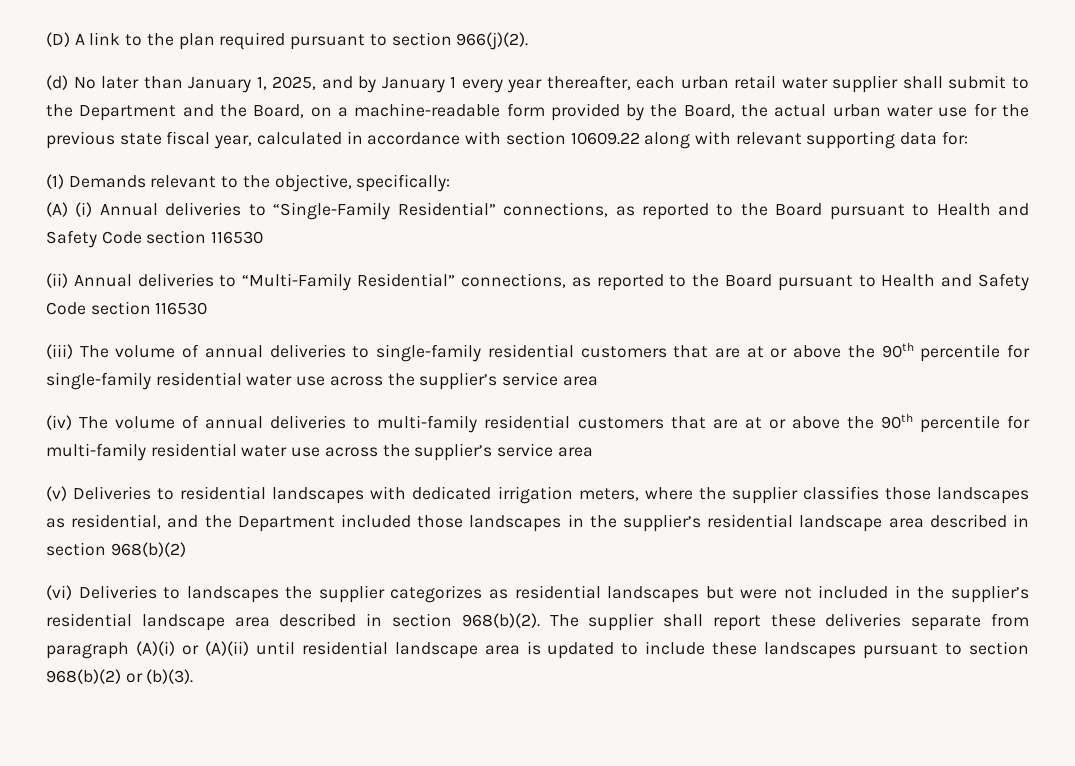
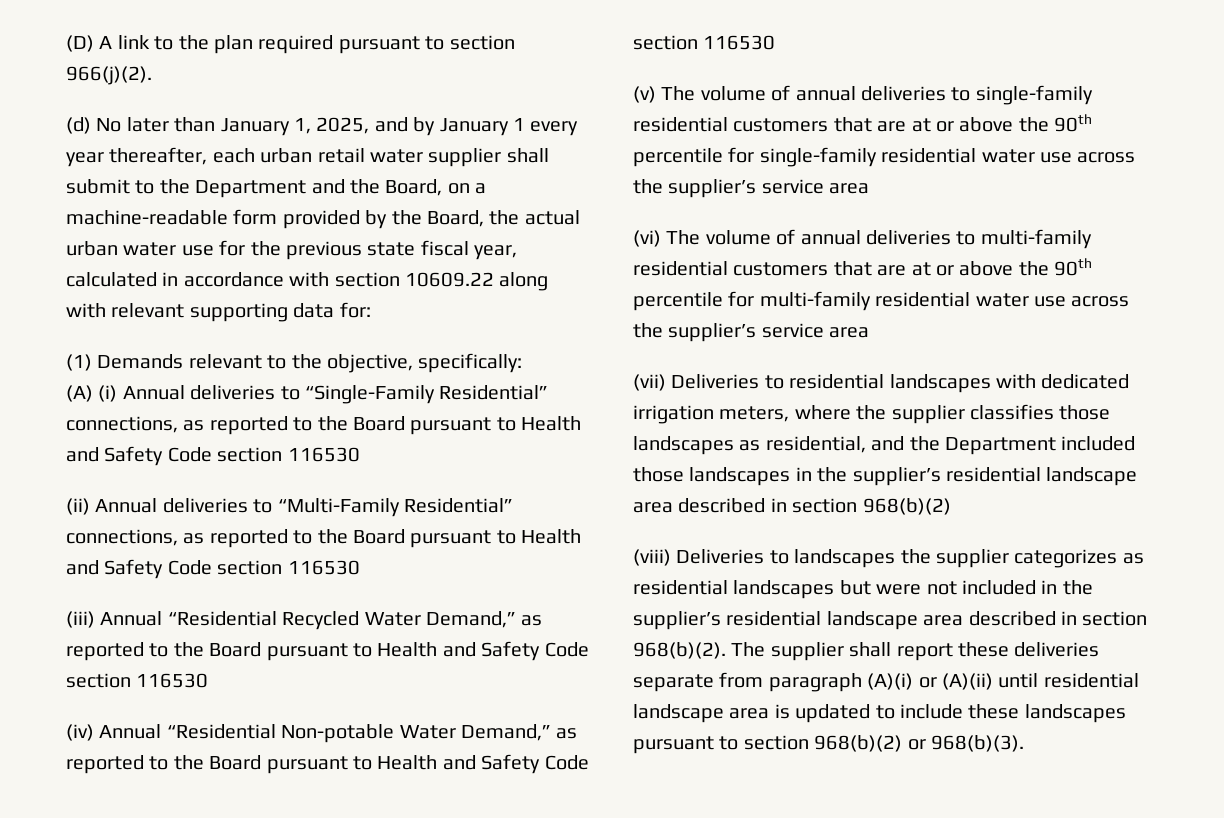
- (iii) The volume of annual deliveries to single-family residential customers that are at or above the 90th percentile for single-family residential water use across the supplier’s service area
+ (iii) Annual “Residential Recycled Water Demand,” as reported to the Board pursuant to Health and Safety Code section 116530
+ (iv) Annual “Residential Non-potable Water Demand,” as reported to the Board pursuant to Health and Safety Code section 116530
+ (v) The volume of annual deliveries to single-family residential customers that are at or above the 90th percentile for single-family residential water use across the supplier’s service area
- (iv) The volume of annual deliveries to multi-family residential customers that are at or above the 90th percentile for multi-family residential water use across the supplier’s service area
+ (vi) The volume of annual deliveries to multi-family residential customers that are at or above the 90th percentile for multi-family residential water use across the supplier’s service area
- (v) Deliveries to residential landscapes with dedicated irrigation meters, where the supplier classifies those landscapes as residential, and the Department included those landscapes in the supplier’s residential landscape area described in section 968(b)(2)
+ (vii) Deliveries to residential landscapes with dedicated irrigation meters, where the supplier classifies those landscapes as residential, and the Department included those landscapes in the supplier’s residential landscape area described in section 968(b)(2)
- (vi) Deliveries to landscapes the supplier categorizes as residential landscapes but were not included in the supplier’s residential landscape area described in section 968(b)(2).
+ (viii) Deliveries to landscapes the supplier categorizes as residential landscapes but were not included in the supplier’s residential landscape area described in section 968(b)(2).
- The supplier shall report these deliveries separate from paragraph (A)(i) or (A)(ii) until residential landscape area is updated to include these landscapes pursuant to section 968(b)(2) or (b)(3).
+ The supplier shall report these deliveries separate from paragraph (A)(i) or (A)(ii) until residential landscape area is updated to include these landscapes pursuant to section 968(b)(2) or 968(b)(3).

